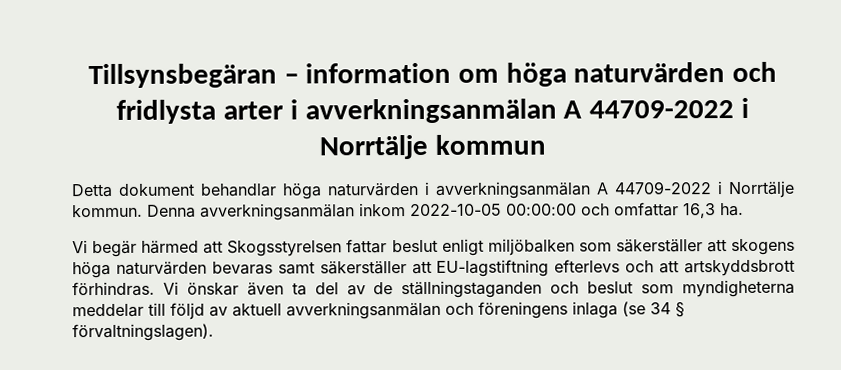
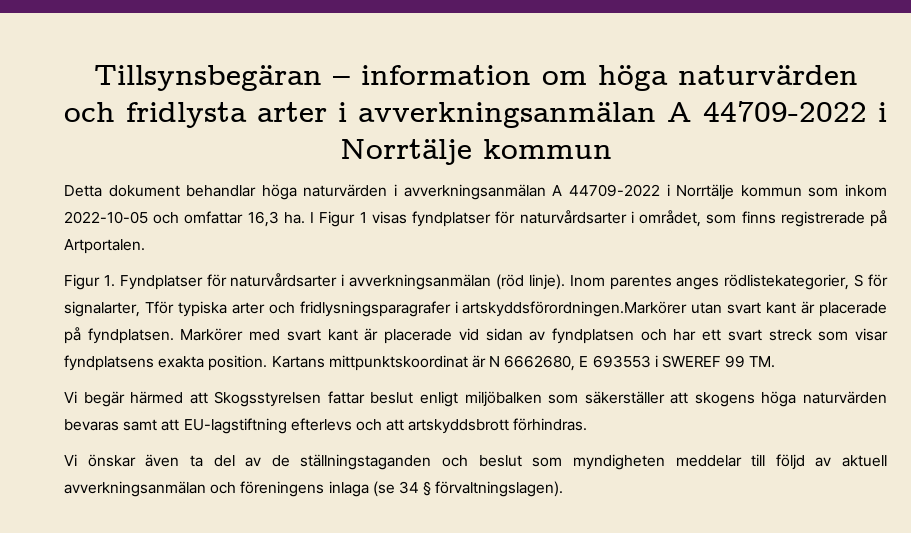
- Detta dokument behandlar höga naturvärden i avverkningsanmälan A 44709-2022 i Norrtälje kommun. Denna avverkningsanmälan inkom 2022-10-05 00:00:00 och omfattar 16,3 ha.
+ Detta dokument behandlar höga naturvärden i avverkningsanmälan A 44709-2022 i Norrtälje kommun som inkom 2022-10-05 och omfattar 16,3 ha. I Figur 1 visas fyndplatser för naturvårdsarter i området, som finns registrerade på Artportalen.
+ Figur 1. Fyndplatser för naturvårdsarter i avverkningsanmälan (röd linje). Inom parentes anges rödlistekategorier, S för signalarter, Tför typiska arter och fridlysningsparagrafer i artskyddsförordningen.Markörer utan svart kant är placerade på fyndplatsen. Markörer med svart kant är placerade vid sidan av fyndplatsen och har ett svart streck som visar fyndplatsens exakta position. Kartans mittpunktskoordinat är N 6662680, E 693553 i SWEREF 99 TM.
- Vi begär härmed att Skogsstyrelsen fattar beslut enligt miljöbalken som säkerställer att skogens höga naturvärden bevaras samt säkerställer att EU-lagstiftning efterlevs och att artskyddsbrott förhindras. Vi önskar även ta del av de ställningstaganden och beslut som myndigheterna meddelar till följd av aktuell avverkningsanmälan och föreningens inlaga (se 34 § förvaltningslagen).
+ Vi begär härmed att Skogsstyrelsen fattar beslut enligt miljöbalken som säkerställer att skogens höga naturvärden bevaras samt att EU-lagstiftning efterlevs och att artskyddsbrott förhindras.
+ Vi önskar även ta del av de ställningstaganden och beslut som myndigheten meddelar till följd av aktuell avverkningsanmälan och föreningens inlaga (se 34 § förvaltningslagen).

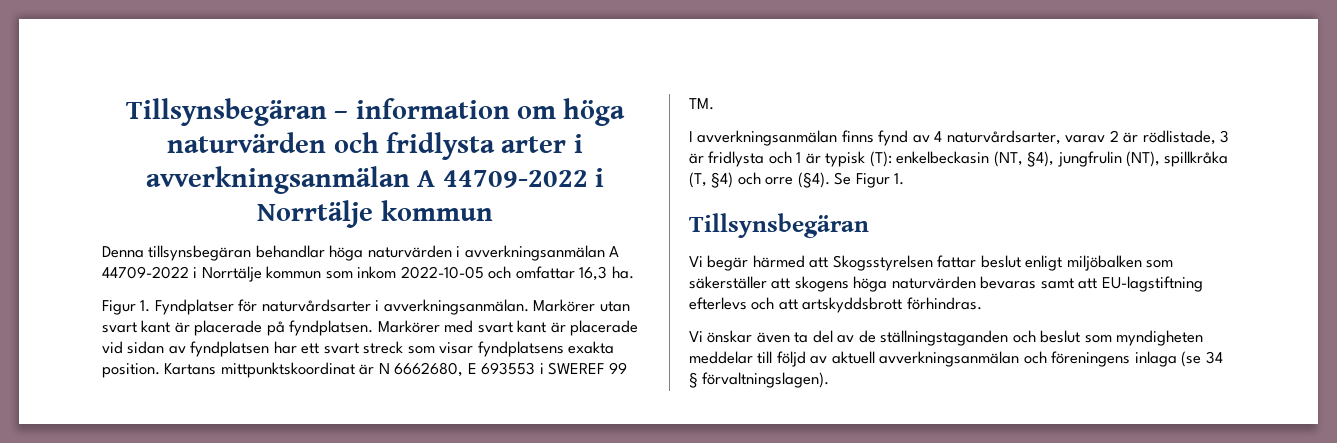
- Detta dokument behandlar höga naturvärden i avverkningsanmälan A 44709-2022 i Norrtälje kommun som inkom 2022-10-05 och omfattar 16,3 ha. I Figur 1 visas fyndplatser för naturvårdsarter i området, som finns registrerade på Artportalen.
+ Denna tillsynsbegäran behandlar höga naturvärden i avverkningsanmälan A 44709-2022 i Norrtälje kommun som inkom 2022-10-05 och omfattar 16,3 ha.
- Figur 1. Fyndplatser för naturvårdsarter i avverkningsanmälan (röd linje). Inom parentes anges rödlistekategorier, S för signalarter, Tför typiska arter och fridlysningsparagrafer i artskyddsförordningen.Markörer utan svart kant är placerade på fyndplatsen.
+ Figur 1. Fyndplatser för naturvårdsarter i avverkningsanmälan. Markörer utan svart kant är placerade på fyndplatsen.
- Markörer med svart kant är placerade vid sidan av fyndplatsen och har ett svart streck som visar fyndplatsens exakta position.
+ Markörer med svart kant är placerade vid sidan av fyndplatsen har ett svart streck som visar fyndplatsens exakta position.
+ I avverkningsanmälan finns fynd av 4 naturvårdsarter, varav 2 är rödlistade, 3 är fridlysta och 1 är typisk (T): enkelbeckasin (NT, §4), jungfrulin (NT), spillkråka (T, §4) och orre (§4). Se Figur 1.
+ Tillsynsbegäran

